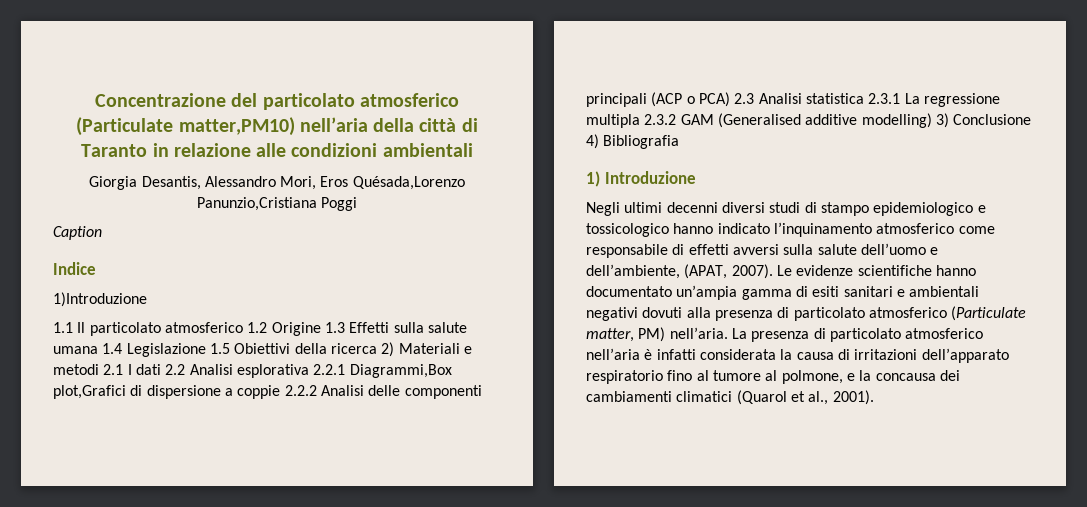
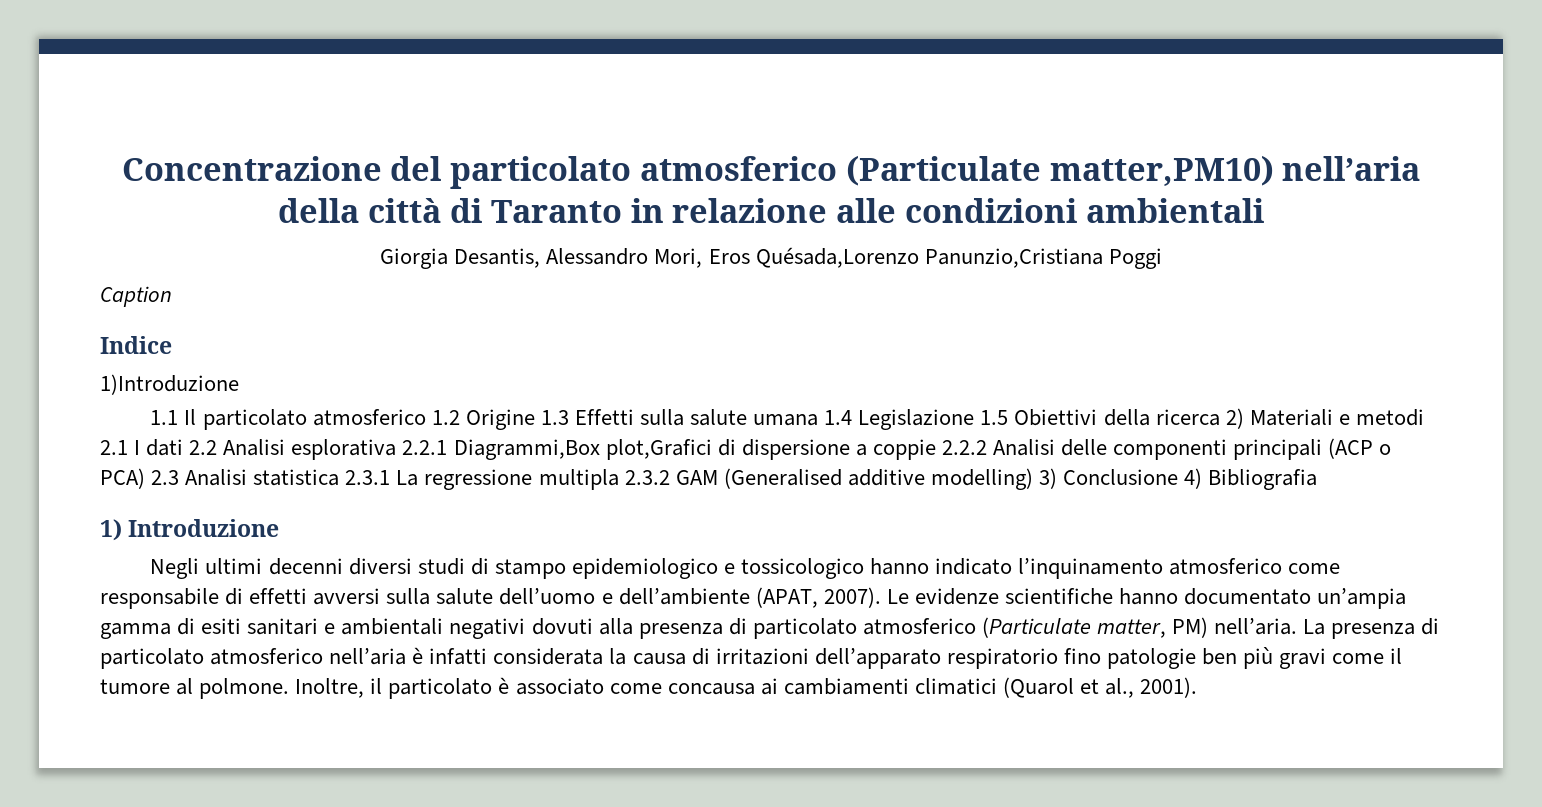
- Negli ultimi decenni diversi studi di stampo epidemiologico e tossicologico hanno indicato l’inquinamento atmosferico come responsabile di effetti avversi sulla salute dell’uomo e dell’ambiente, (APAT, 2007).
+ Negli ultimi decenni diversi studi di stampo epidemiologico e tossicologico hanno indicato l’inquinamento atmosferico come responsabile di effetti avversi sulla salute dell’uomo e dell’ambiente (APAT, 2007).
- La presenza di particolato atmosferico nell’aria è infatti considerata la causa di irritazioni dell’apparato respiratorio fino al tumore al polmone, e la concausa dei cambiamenti climatici (Quarol et al., 2001).
+ La presenza di particolato atmosferico nell’aria è infatti considerata la causa di irritazioni dell’apparato respiratorio fino patologie ben più gravi come il tumore al polmone. Inoltre, il particolato è associato come concausa ai cambiamenti climatici (Quarol et al., 2001).

